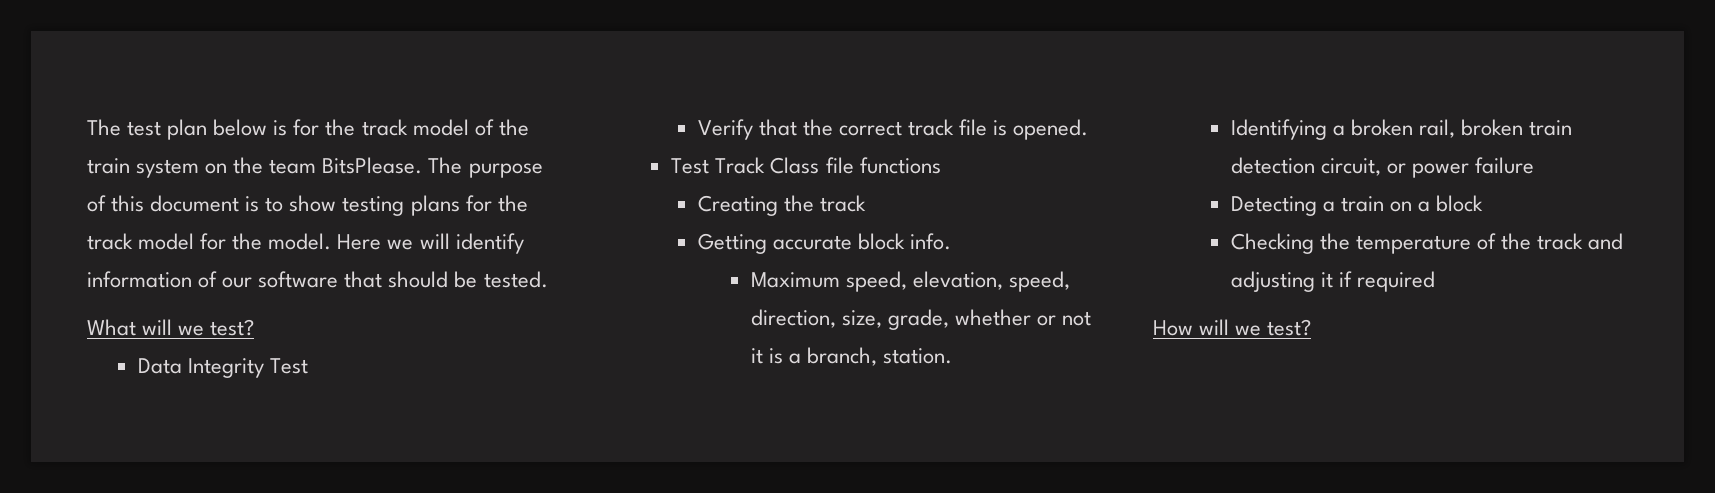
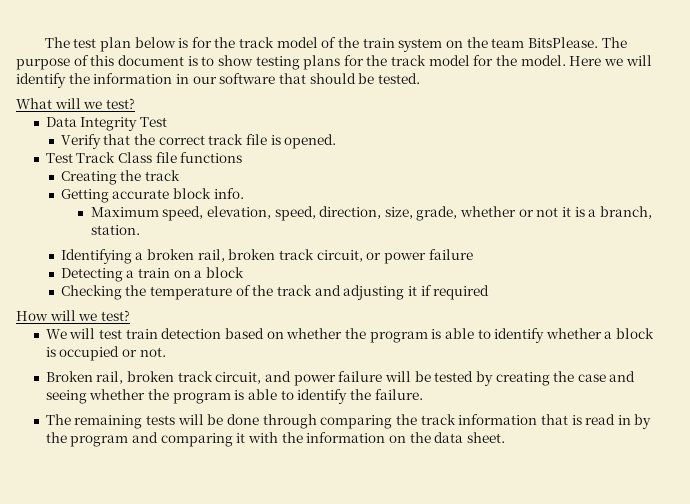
- Here we will identify information of our software that should be tested.
+ Here we will identify the information in our software that should be tested.
- Identifying a broken rail, broken train detection circuit, or power failure
+ Identifying a broken rail, broken track circuit, or power failure
+ We will test train detection based on whether the program is able to identify whether a block is occupied or not.
+ Broken rail, broken track circuit, and power failure will be tested by creating the case and seeing whether the program is able to identify the failure.
+ The remaining tests will be done through comparing the track information that is read in by the program and comparing it with the information on the data sheet.

